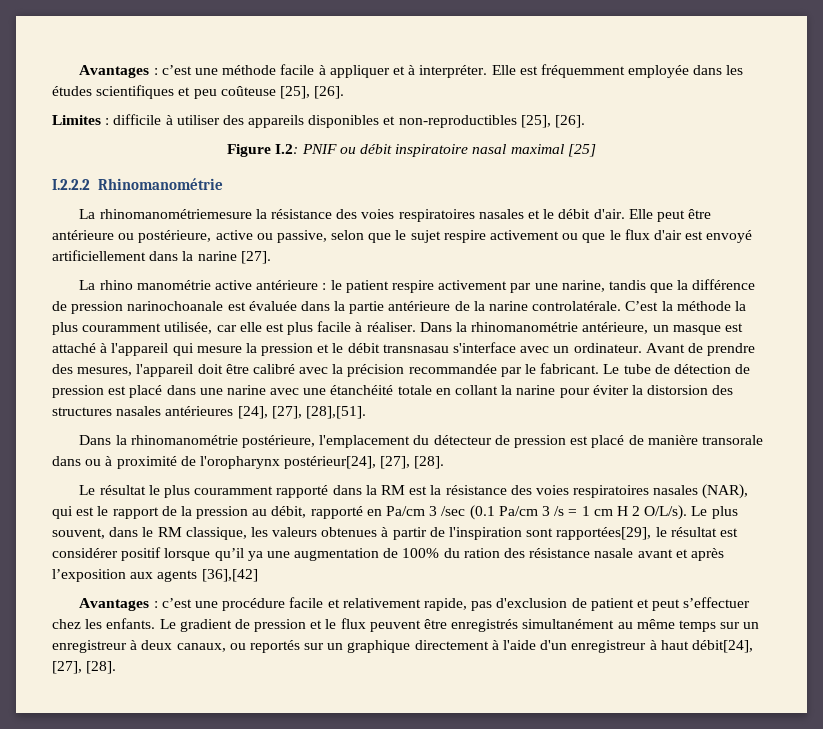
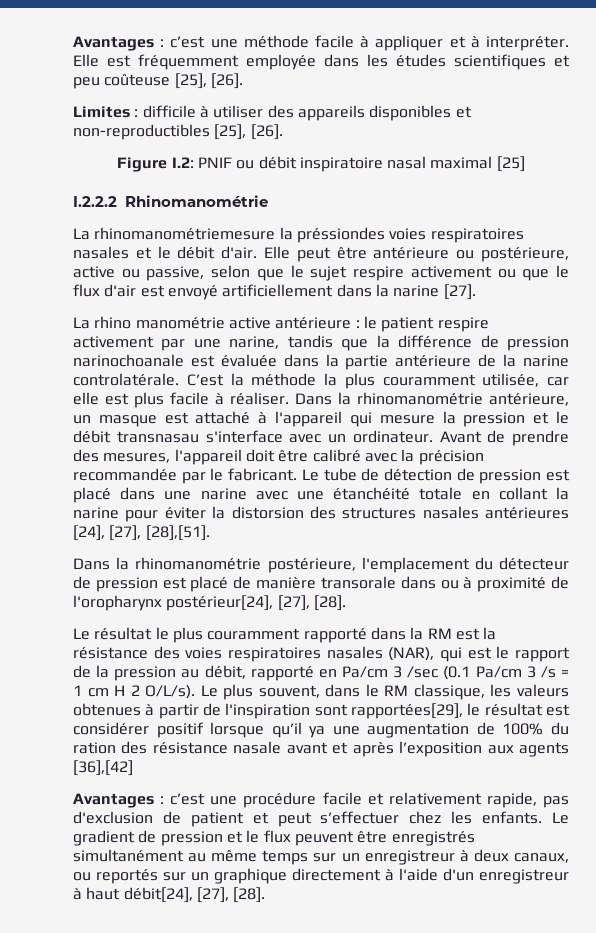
- La rhinomanométriemesure la résistance des voies respiratoires nasales et le débit d'air.
+ La rhinomanométriemesure la préssiondes voies respiratoires nasales et le débit d'air.

